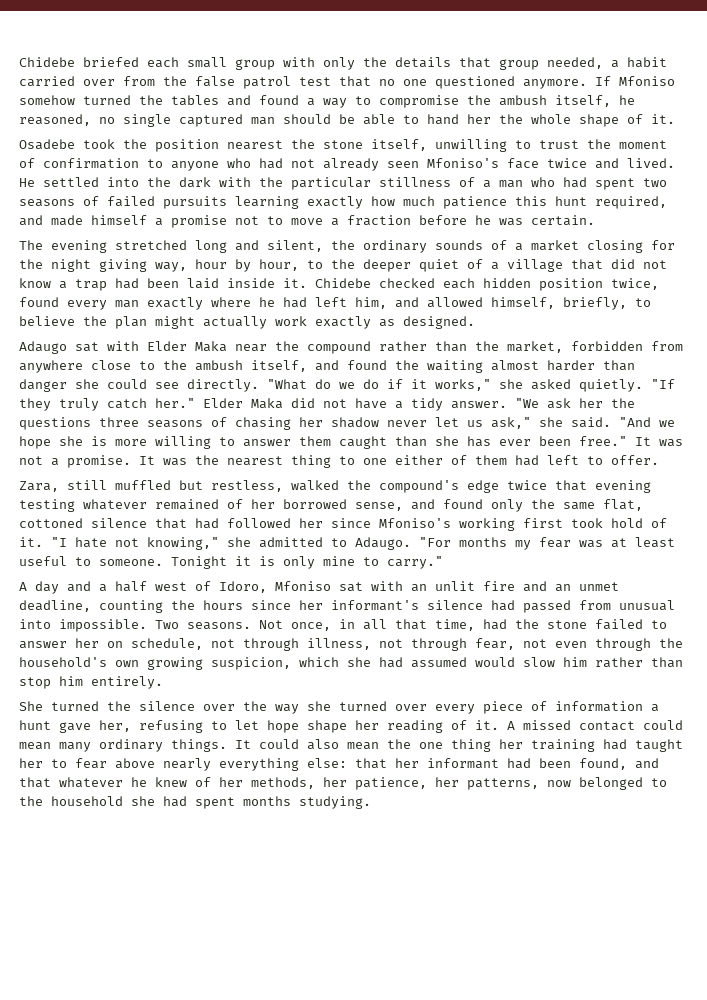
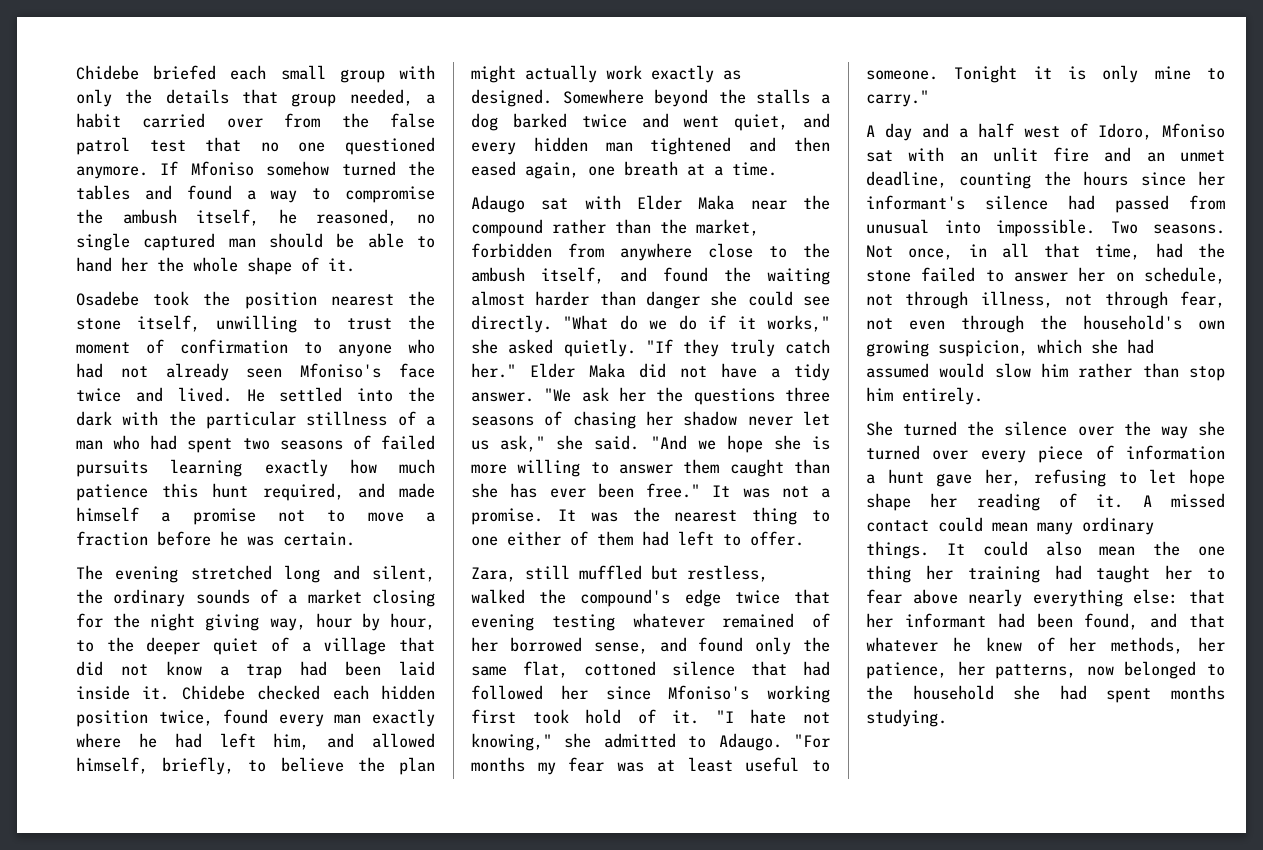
+ Somewhere beyond the stalls a dog barked twice and went quiet, and every hidden man tightened and then eased again, one breath at a time.

